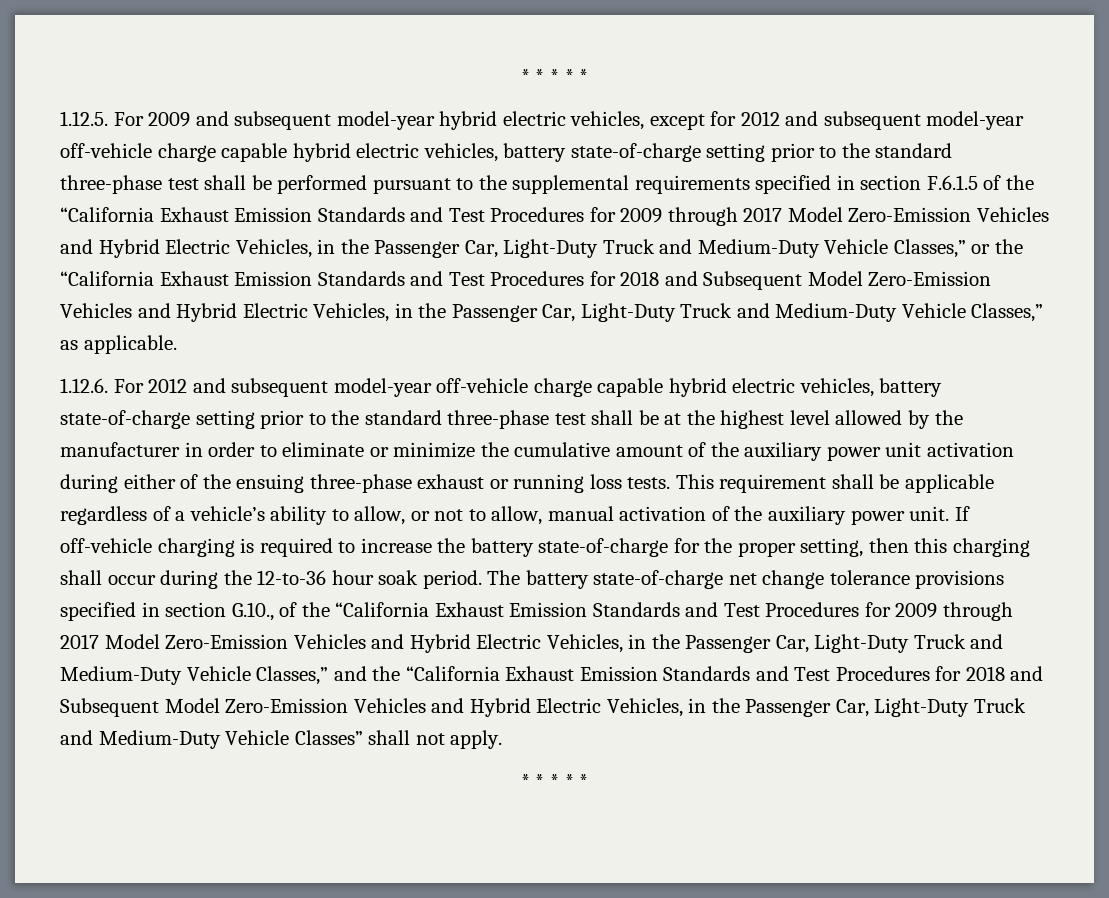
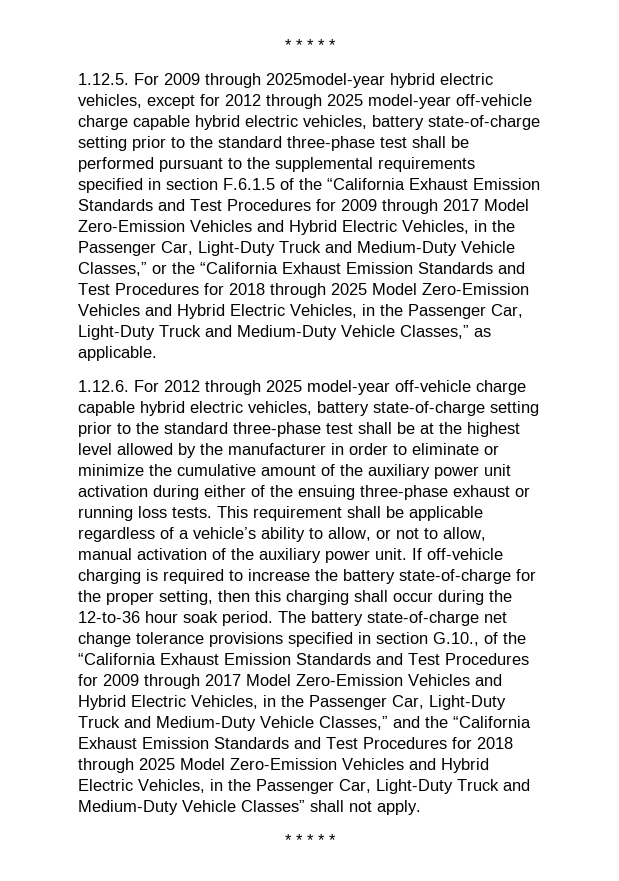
- 1.12.5. For 2009 and subsequent model-year hybrid electric vehicles, except for 2012 and subsequent model-year off-vehicle charge capable hybrid electric vehicles, battery state-of-charge setting prior to the standard three-phase test shall be performed pursuant to the supplemental requirements specified in section F.6.1.5 of the “California Exhaust Emission Standards and Test Procedures for 2009 through 2017 Model Zero-Emission Vehicles and Hybrid Electric Vehicles, in the Passenger Car, Light-Duty Truck and Medium-Duty Vehicle Classes,” or the “California Exhaust Emission Standards and Test Procedures for 2018 and Subsequent Model Zero-Emission Vehicles and Hybrid Electric Vehicles, in the Passenger Car, Light-Duty Truck and Medium-Duty Vehicle Classes,” as applicable.
+ 1.12.5. For 2009 through 2025model-year hybrid electric vehicles, except for 2012 through 2025 model-year off-vehicle charge capable hybrid electric vehicles, battery state-of-charge setting prior to the standard three-phase test shall be performed pursuant to the supplemental requirements specified in section F.6.1.5 of the “California Exhaust Emission Standards and Test Procedures for 2009 through 2017 Model Zero-Emission Vehicles and Hybrid Electric Vehicles, in the Passenger Car, Light-Duty Truck and Medium-Duty Vehicle Classes,” or the “California Exhaust Emission Standards and Test Procedures for 2018 through 2025 Model Zero-Emission Vehicles and Hybrid Electric Vehicles, in the Passenger Car, Light-Duty Truck and Medium-Duty Vehicle Classes,” as applicable.
- 1.12.6. For 2012 and subsequent model-year off-vehicle charge capable hybrid electric vehicles, battery state-of-charge setting prior to the standard three-phase test shall be at the highest level allowed by the manufacturer in order to eliminate or minimize the cumulative amount of the auxiliary power unit activation during either of the ensuing three-phase exhaust or running loss tests.
+ 1.12.6. For 2012 through 2025 model-year off-vehicle charge capable hybrid electric vehicles, battery state-of-charge setting prior to the standard three-phase test shall be at the highest level allowed by the manufacturer in order to eliminate or minimize the cumulative amount of the auxiliary power unit activation during either of the ensuing three-phase exhaust or running loss tests.
- The battery state-of-charge net change tolerance provisions specified in section G.10., of the “California Exhaust Emission Standards and Test Procedures for 2009 through 2017 Model Zero-Emission Vehicles and Hybrid Electric Vehicles, in the Passenger Car, Light-Duty Truck and Medium-Duty Vehicle Classes,” and the “California Exhaust Emission Standards and Test Procedures for 2018 and Subsequent Model Zero-Emission Vehicles and Hybrid Electric Vehicles, in the Passenger Car, Light-Duty Truck and Medium-Duty Vehicle Classes” shall not apply.
+ The battery state-of-charge net change tolerance provisions specified in section G.10., of the “California Exhaust Emission Standards and Test Procedures for 2009 through 2017 Model Zero-Emission Vehicles and Hybrid Electric Vehicles, in the Passenger Car, Light-Duty Truck and Medium-Duty Vehicle Classes,” and the “California Exhaust Emission Standards and Test Procedures for 2018 through 2025 Model Zero-Emission Vehicles and Hybrid Electric Vehicles, in the Passenger Car, Light-Duty Truck and Medium-Duty Vehicle Classes” shall not apply.

